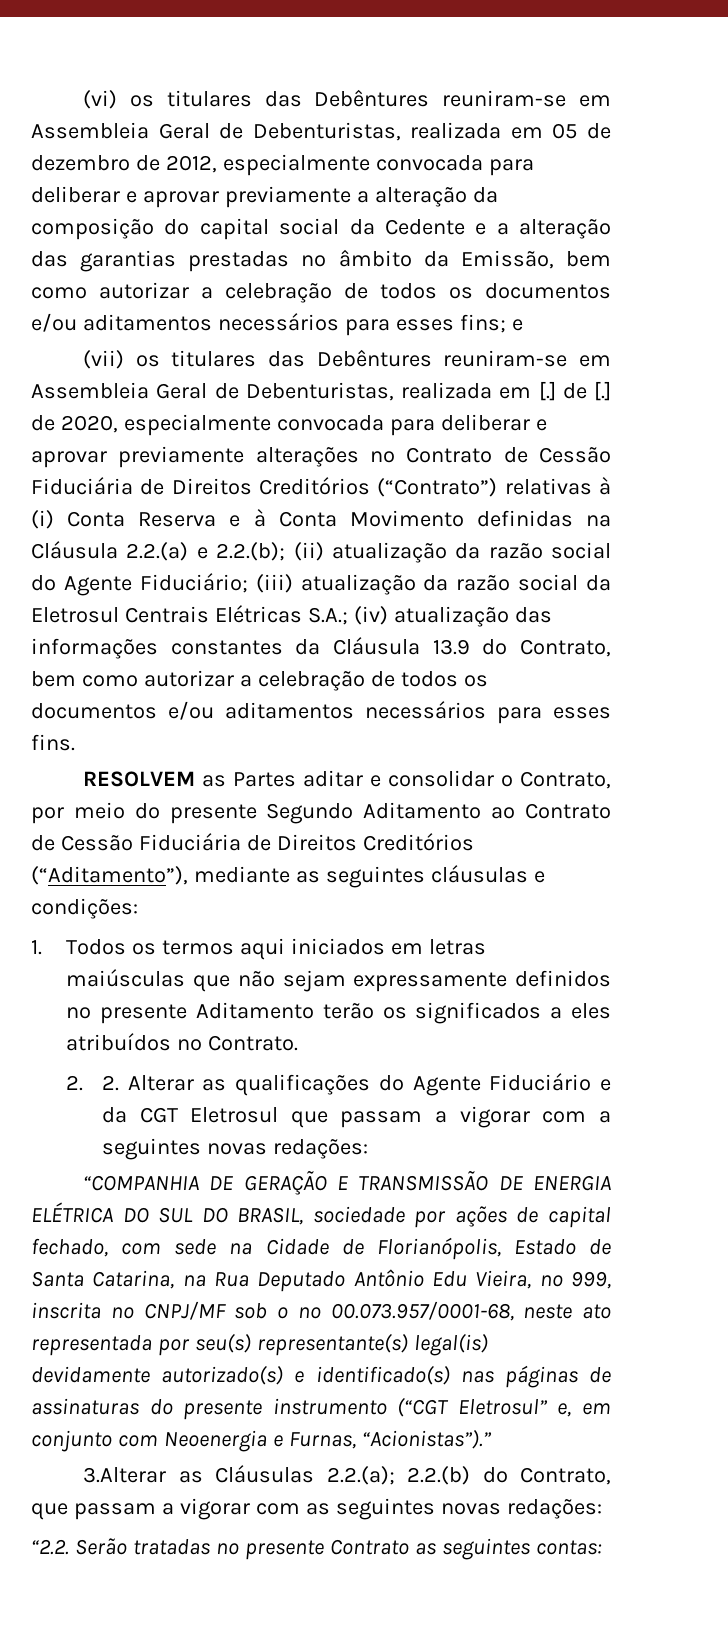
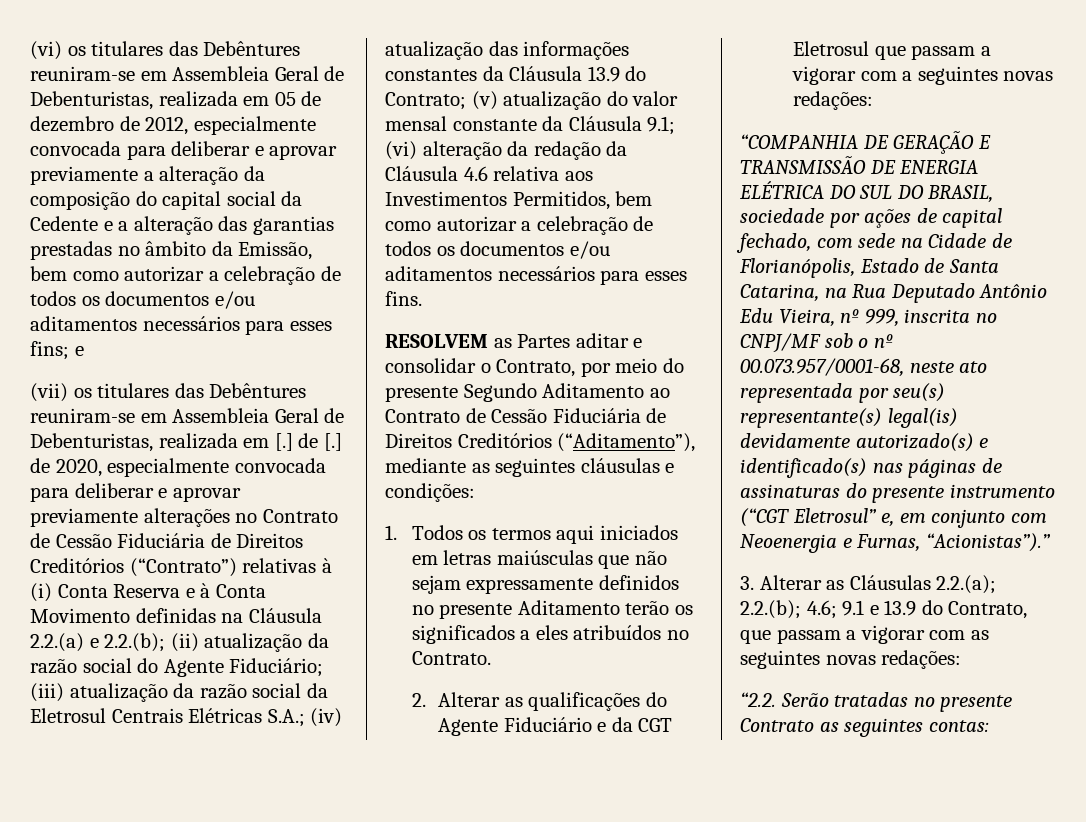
- (iv) atualização das informações constantes da Cláusula 13.9 do Contrato, bem como autorizar a celebração de todos os documentos e/ou aditamentos necessários para esses fins.
+ (iv) atualização das informações constantes da Cláusula 13.9 do Contrato; (v) atualização do valor mensal constante da Cláusula 9.1; (vi) alteração da redação da Cláusula 4.6 relativa aos Investimentos Permitidos, bem como autorizar a celebração de todos os documentos e/ou aditamentos necessários para esses fins.
- 2. 2. Alterar as qualificações do Agente Fiduciário e da CGT Eletrosul que passam a vigorar com a seguintes novas redações:
+ 2. Alterar as qualificações do Agente Fiduciário e da CGT Eletrosul que passam a vigorar com a seguintes novas redações:
- 3.Alterar as Cláusulas 2.2.(a); 2.2.(b) do Contrato, que passam a vigorar com as seguintes novas redações:
+ 3. Alterar as Cláusulas 2.2.(a); 2.2.(b); 4.6; 9.1 e 13.9 do Contrato, que passam a vigorar com as seguintes novas redações:

